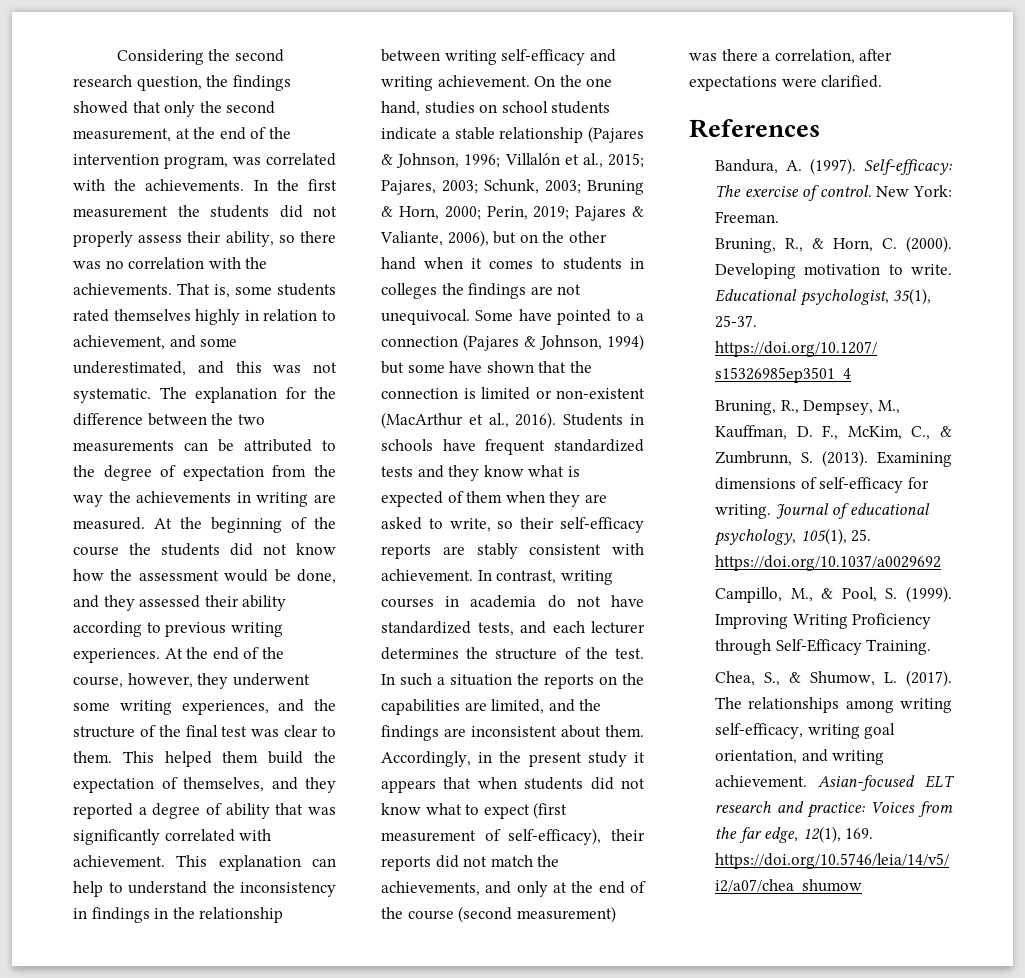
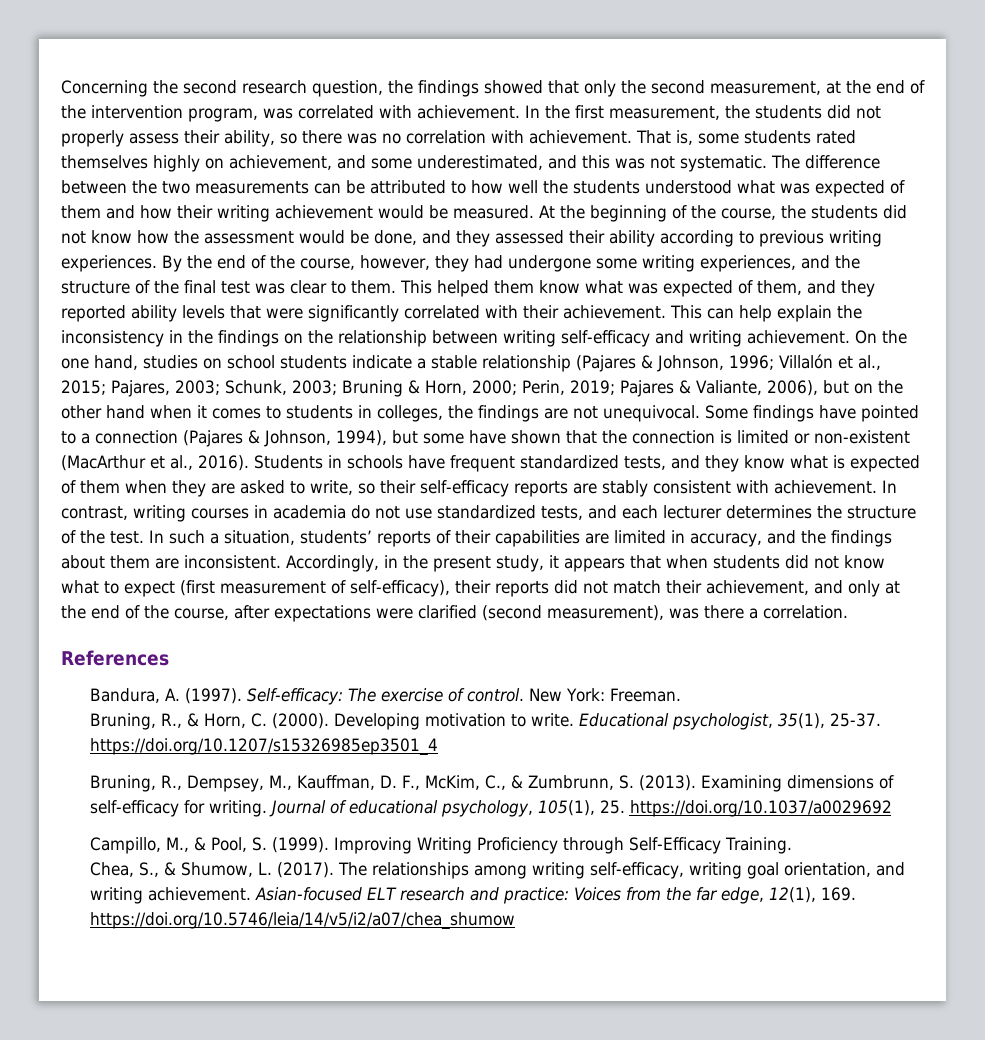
- Considering the second research question, the findings showed that only the second measurement, at the end of the intervention program, was correlated with the achievements.
+ Concerning the second research question, the findings showed that only the second measurement, at the end of the intervention program, was correlated with achievement.
- In the first measurement the students did not properly assess their ability, so there was no correlation with the achievements.
+ In the first measurement, the students did not properly assess their ability, so there was no correlation with achievement.
- That is, some students rated themselves highly in relation to achievement, and some underestimated, and this was not systematic.
+ That is, some students rated themselves highly on achievement, and some underestimated, and this was not systematic.
- The explanation for the difference between the two measurements can be attributed to the degree of expectation from the way the achievements in writing are measured.
+ The difference between the two measurements can be attributed to how well the students understood what was expected of them and how their writing achievement would be measured.
- At the beginning of the course the students did not know how the assessment would be done, and they assessed their ability according to previous writing experiences.
+ At the beginning of the course, the students did not know how the assessment would be done, and they assessed their ability according to previous writing experiences.
- At the end of the course, however, they underwent some writing experiences, and the structure of the final test was clear to them.
+ By the end of the course, however, they had undergone some writing experiences, and the structure of the final test was clear to them.
- This helped them build the expectation of themselves, and they reported a degree of ability that was significantly correlated with achievement.
+ This helped them know what was expected of them, and they reported ability levels that were significantly correlated with their achievement.
- This explanation can help to understand the inconsistency in findings in the relationship between writing self-efficacy and writing achievement.
+ This can help explain the inconsistency in the findings on the relationship between writing self-efficacy and writing achievement.
- On the one hand, studies on school students indicate a stable relationship (Pajares & Johnson, 1996; Villalón et al., 2015; Pajares, 2003; Schunk, 2003; Bruning & Horn, 2000; Perin, 2019; Pajares & Valiante, 2006), but on the other hand when it comes to students in colleges the findings are not unequivocal.
+ On the one hand, studies on school students indicate a stable relationship (Pajares & Johnson, 1996; Villalón et al., 2015; Pajares, 2003; Schunk, 2003; Bruning & Horn, 2000; Perin, 2019; Pajares & Valiante, 2006), but on the other hand when it comes to students in colleges, the findings are not unequivocal.
- Some have pointed to a connection (Pajares & Johnson, 1994) but some have shown that the connection is limited or non-existent (MacArthur et al., 2016).
+ Some findings have pointed to a connection (Pajares & Johnson, 1994), but some have shown that the connection is limited or non-existent (MacArthur et al., 2016).
- Students in schools have frequent standardized tests and they know what is expected of them when they are asked to write, so their self-efficacy reports are stably consistent with achievement.
+ Students in schools have frequent standardized tests, and they know what is expected of them when they are asked to write, so their self-efficacy reports are stably consistent with achievement.
- In contrast, writing courses in academia do not have standardized tests, and each lecturer determines the structure of the test.
+ In contrast, writing courses in academia do not use standardized tests, and each lecturer determines the structure of the test.
- In such a situation the reports on the capabilities are limited, and the findings are inconsistent about them.
+ In such a situation, students’ reports of their capabilities are limited in accuracy, and the findings about them are inconsistent.
- Accordingly, in the present study it appears that when students did not know what to expect (first measurement of self-efficacy), their reports did not match the achievements, and only at the end of the course (second measurement) was there a correlation, after expectations were clarified.
+ Accordingly, in the present study, it appears that when students did not know what to expect (first measurement of self-efficacy), their reports did not match their achievement, and only at the end of the course, after expectations were clarified (second measurement), was there a correlation.

